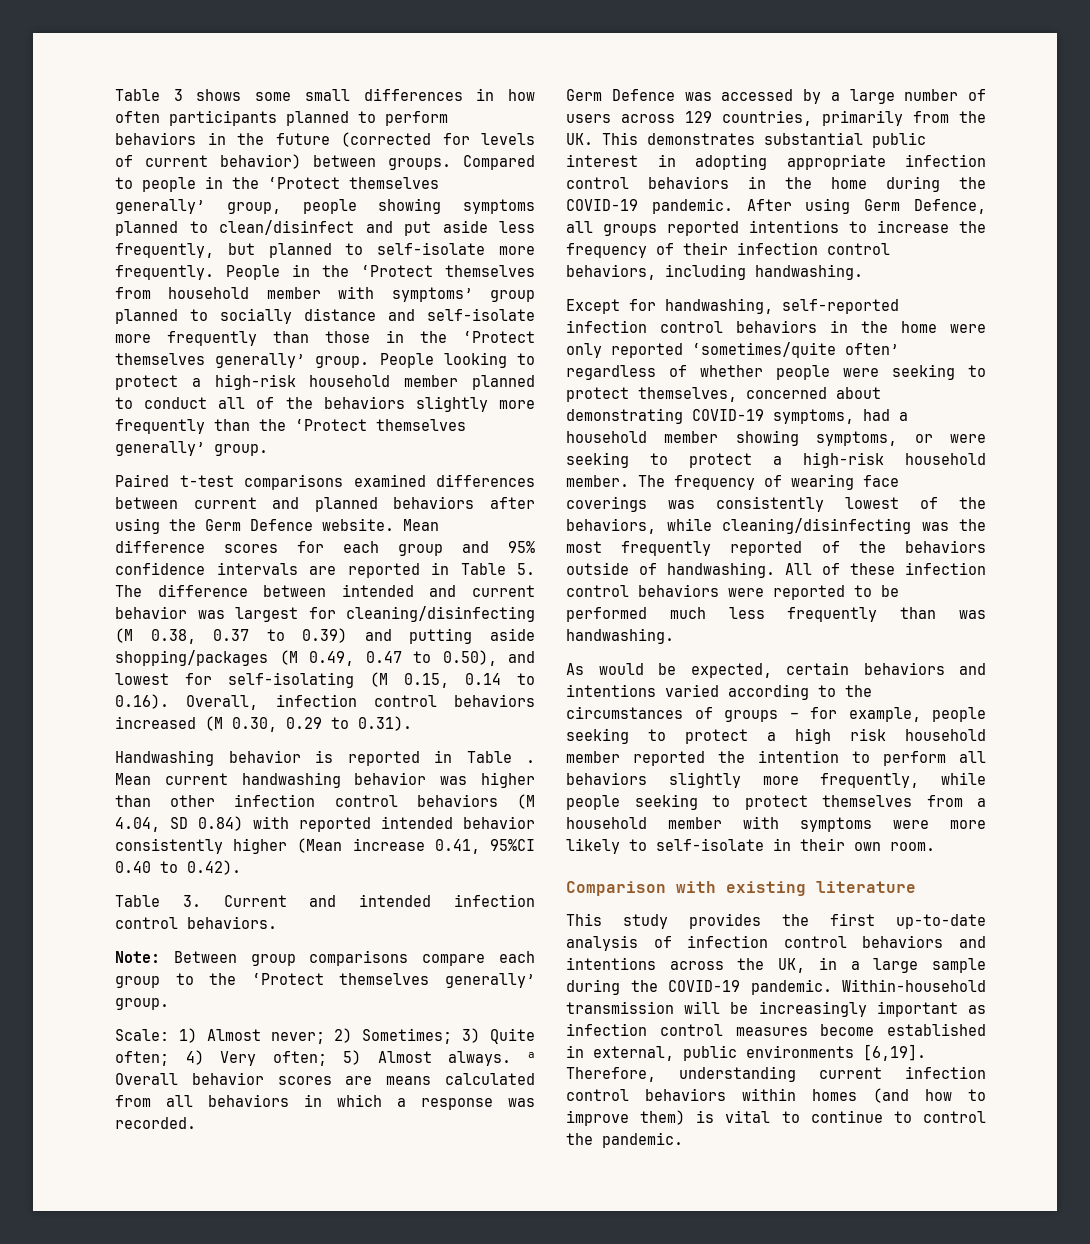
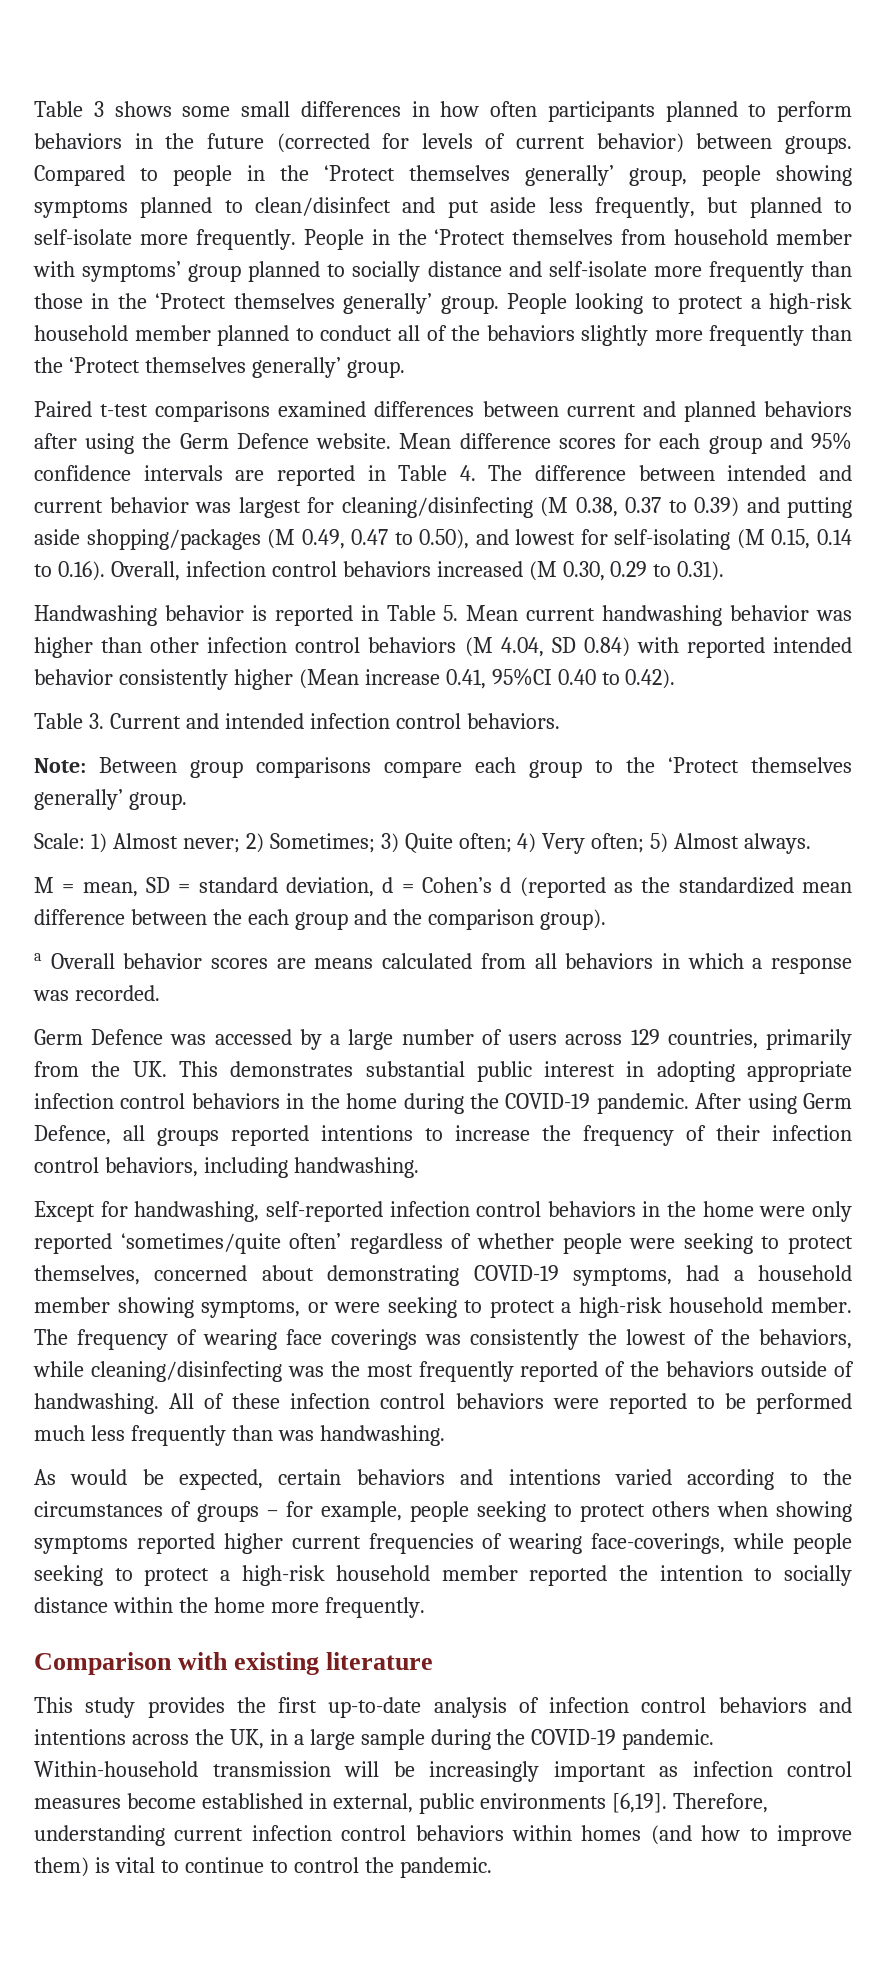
- Mean difference scores for each group and 95% confidence intervals are reported in Table 5. The difference between intended and current behavior was largest for cleaning/disinfecting (M 0.38, 0.37 to 0.39) and putting aside shopping/packages (M 0.49, 0.47 to 0.50), and lowest for self-isolating (M 0.15, 0.14 to 0.16). Overall, infection control behaviors increased (M 0.30, 0.29 to 0.31).
+ Mean difference scores for each group and 95% confidence intervals are reported in Table 4. The difference between intended and current behavior was largest for cleaning/disinfecting (M 0.38, 0.37 to 0.39) and putting aside shopping/packages (M 0.49, 0.47 to 0.50), and lowest for self-isolating (M 0.15, 0.14 to 0.16). Overall, infection control behaviors increased (M 0.30, 0.29 to 0.31).
- Handwashing behavior is reported in Table . Mean current handwashing behavior was higher than other infection control behaviors (M 4.04, SD 0.84) with reported intended behavior consistently higher (Mean increase 0.41, 95%CI 0.40 to 0.42).
+ Handwashing behavior is reported in Table 5. Mean current handwashing behavior was higher than other infection control behaviors (M 4.04, SD 0.84) with reported intended behavior consistently higher (Mean increase 0.41, 95%CI 0.40 to 0.42).
- Scale: 1) Almost never; 2) Sometimes; 3) Quite often; 4) Very often; 5) Almost always. a Overall behavior scores are means calculated from all behaviors in which a response was recorded.
+ Scale: 1) Almost never; 2) Sometimes; 3) Quite often; 4) Very often; 5) Almost always.
+ M = mean, SD = standard deviation, d = Cohen’s d (reported as the standardized mean difference between the each group and the comparison group).
+ a Overall behavior scores are means calculated from all behaviors in which a response was recorded.
- The frequency of wearing face coverings was consistently lowest of the behaviors, while cleaning/disinfecting was the most frequently reported of the behaviors outside of handwashing.
+ The frequency of wearing face coverings was consistently the lowest of the behaviors, while cleaning/disinfecting was the most frequently reported of the behaviors outside of handwashing.
- As would be expected, certain behaviors and intentions varied according to the circumstances of groups – for example, people seeking to protect a high risk household member reported the intention to perform all behaviors slightly more frequently, while people seeking to protect themselves from a household member with symptoms were more likely to self-isolate in their own room.
+ As would be expected, certain behaviors and intentions varied according to the circumstances of groups – for example, people seeking to protect others when showing symptoms reported higher current frequencies of wearing face-coverings, while people seeking to protect a high-risk household member reported the intention to socially distance within the home more frequently.

